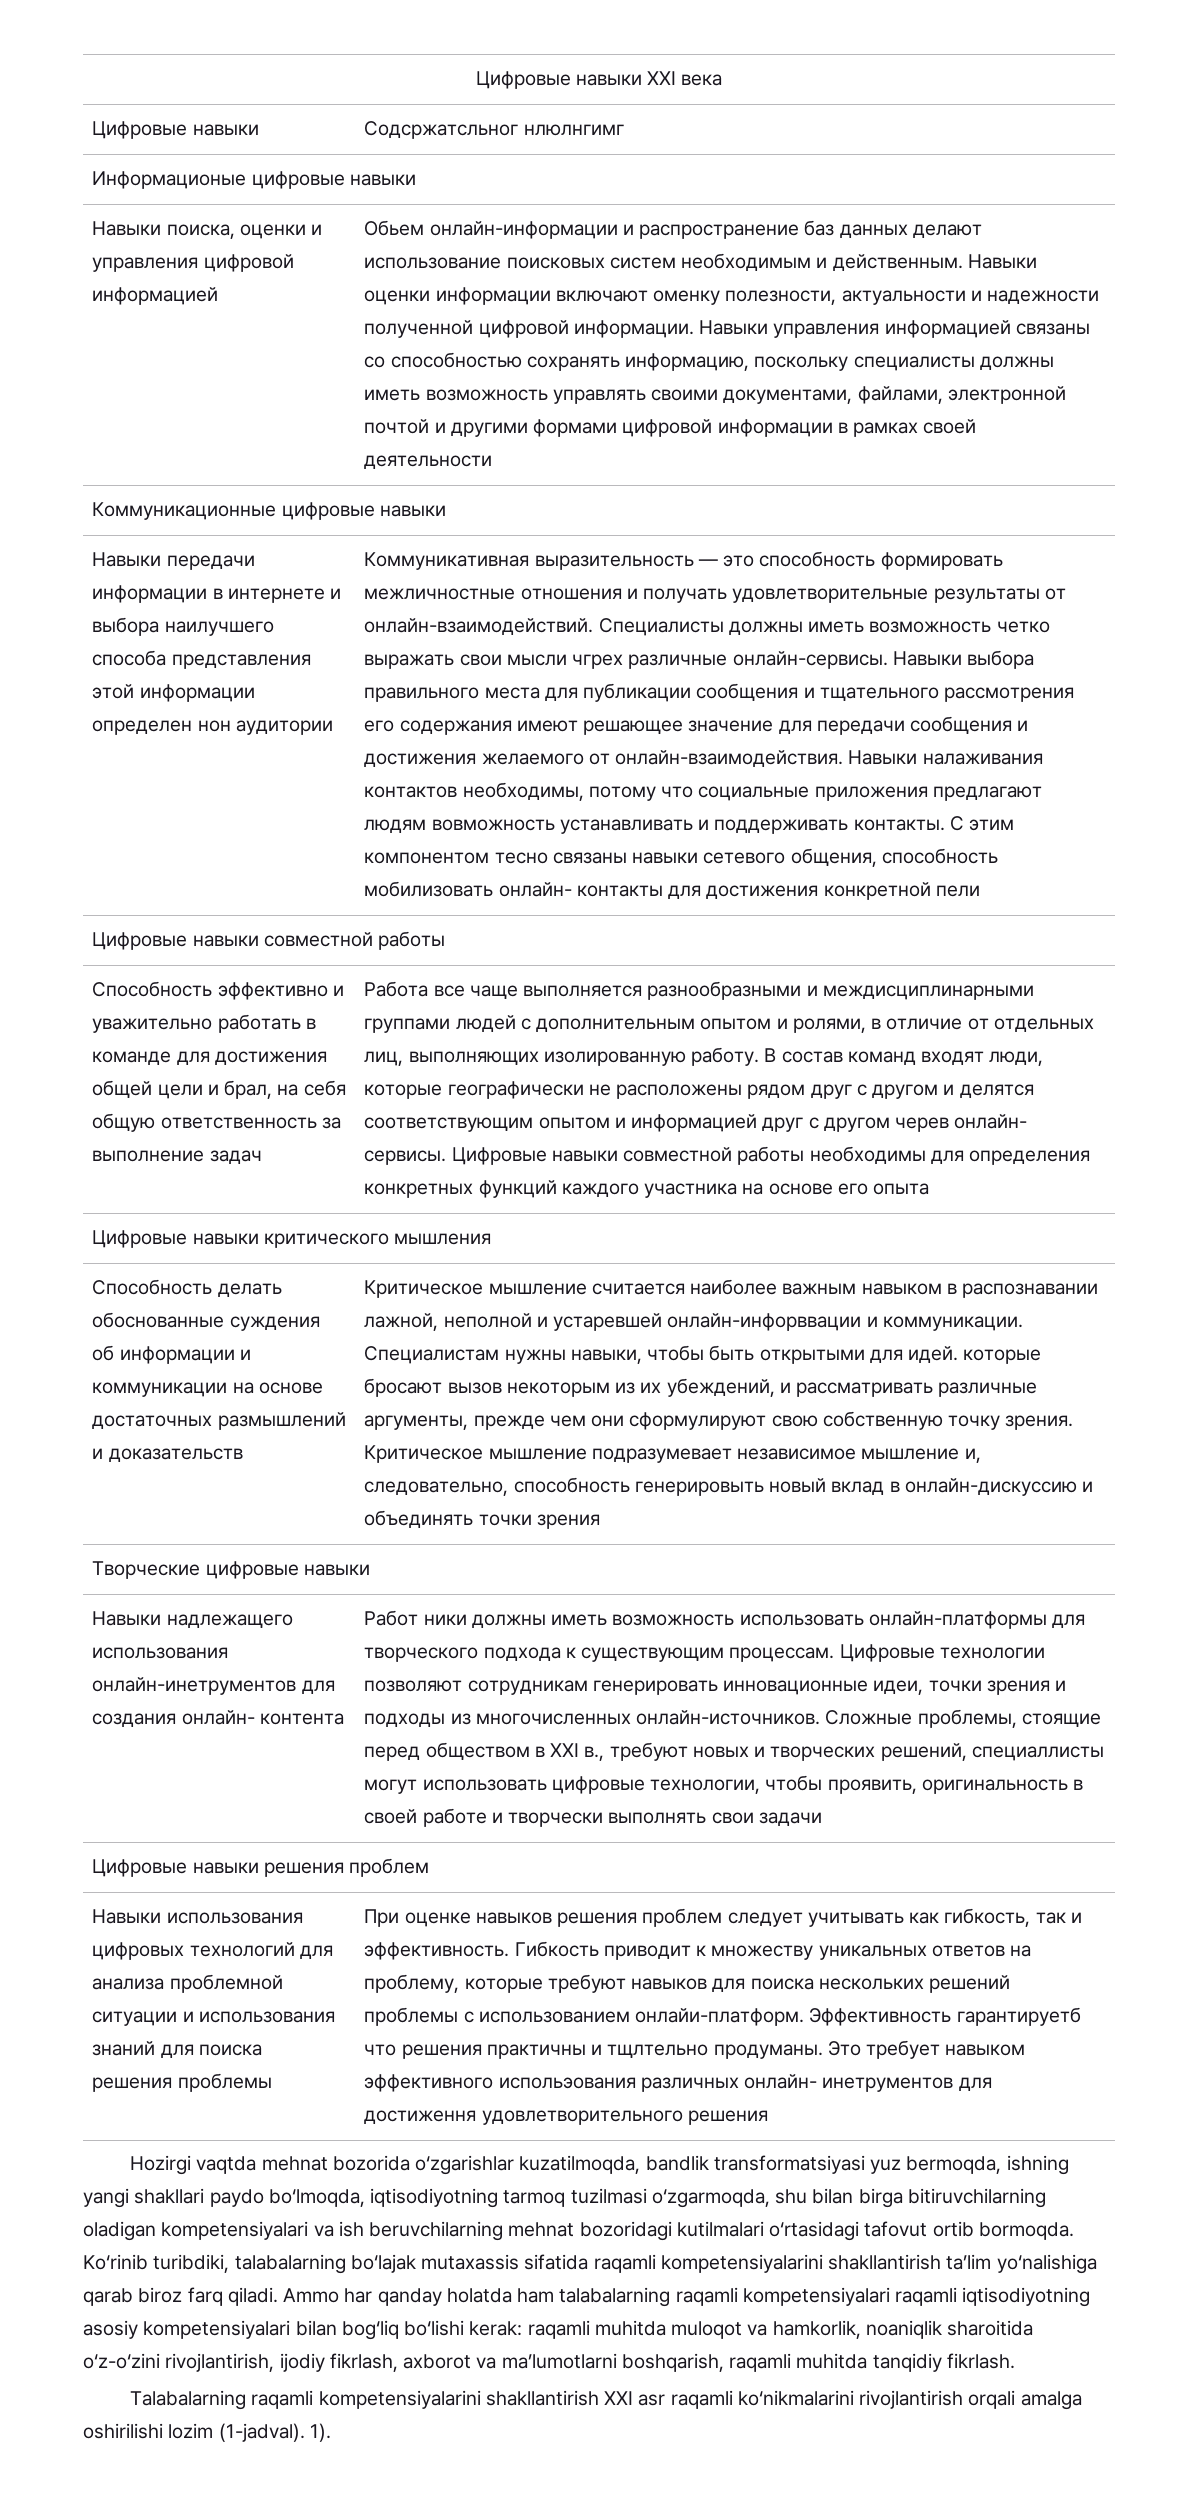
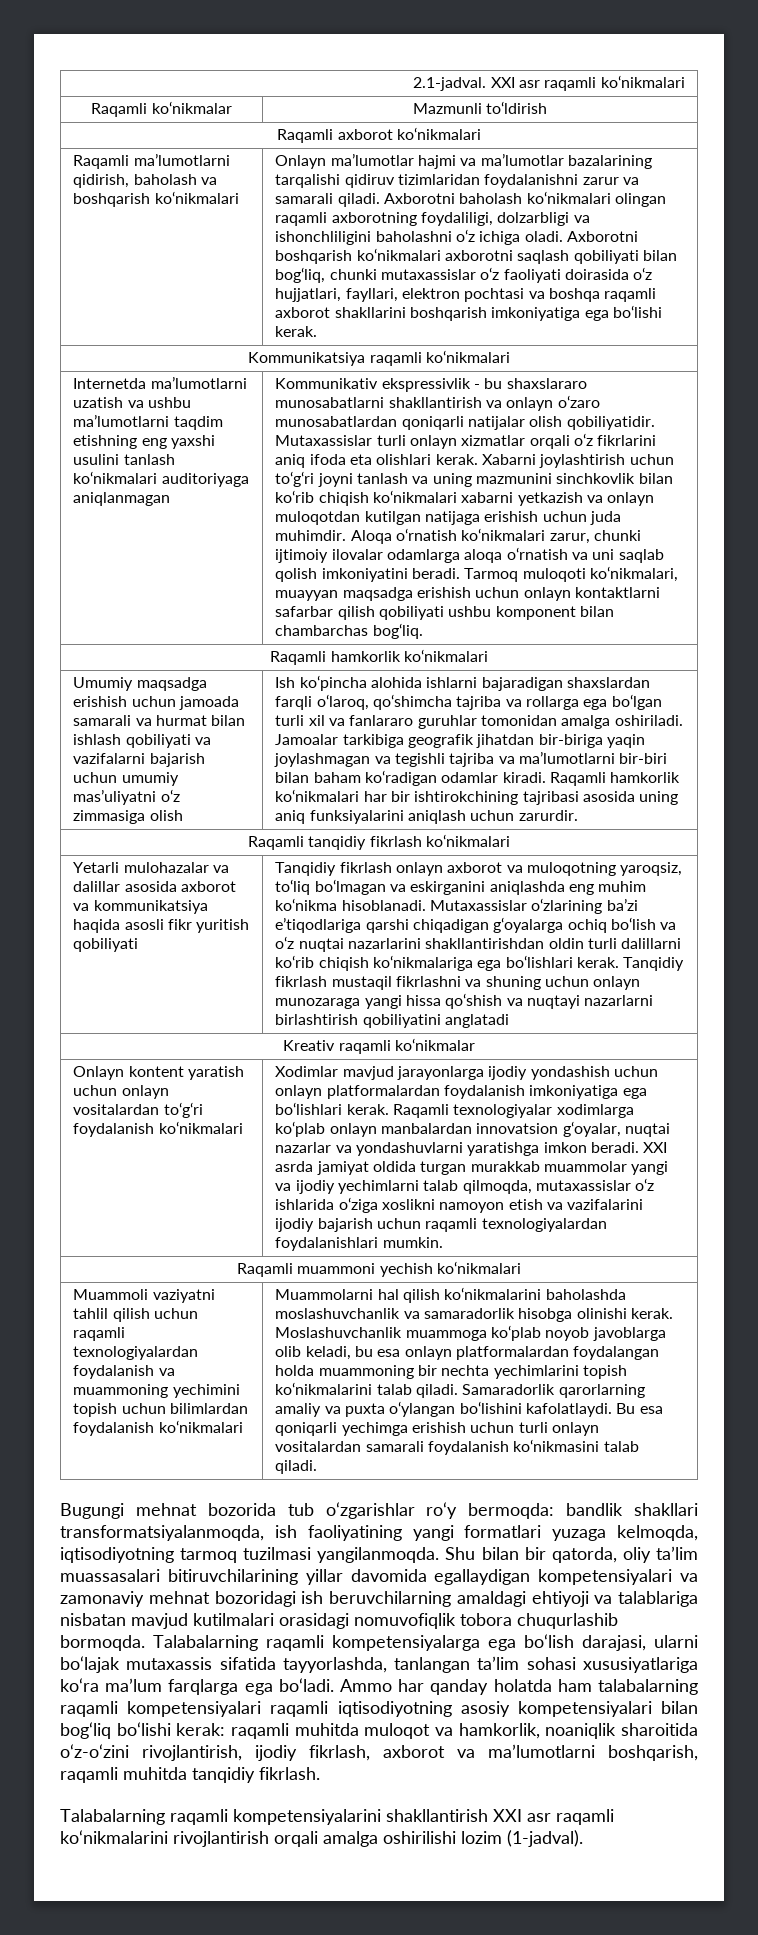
- Цифровые навыки XXI века
- Цифровые навыки | Содсржатсльног нлюлнгимг
- Информационые цифровые навыки
- Навыки поиска, оценки и управления цифровой информацией | Обьем онлайн-информации и распространение баз данных делают использование поисковых систем необходимым и действенным. Навыки оценки информации включают оменку полезности, актуальности и надежности полученной цифровой информации. Навыки управления информацией связаны со способностью сохранять информацию, поскольку специалисты должны иметь возможность управлять своими документами, файлами, электронной почтой и другими формами цифровой информации в рамках своей деятельности
- Коммуникационные цифровые навыки
- Навыки передачи информации в интернете и выбора наилучшего способа представления этой информации определен нон аудитории | Коммуникативная выразительность — это способность формировать межличностные отношения и получать удовлетворительные результаты от онлайн-взаимодействий. Специалисты должны иметь возможность четко выражать свои мысли чгрех различные онлайн-сервисы. Навыки выбора правильного места для публикации сообщения и тщательного рассмотрения его содержания имеют решающее значение для передачи сообщения и достижения желаемого от онлайн-взаимодействия. Навыки налаживания контактов необходимы, потому что социальные приложения предлагают людям вовможность устанавливать и поддерживать контакты. С этим компонентом тесно связаны навыки сетевого общения, способность мобилизовать онлайн- контакты для достижения конкретной пели
- Цифровые навыки совместной работы
- Способность эффективно и уважительно работать в команде для достижения общей цели и брал, на себя общую ответственность за выполнение задач | Работа все чаще выполняется разнообразными и междисциплинарными группами людей с дополнительным опытом и ролями, в отличие от отдельных лиц, выполняющих изолированную работу. В состав команд входят люди, которые географически не расположены рядом друг с другом и делятся соответствующим опытом и информацией друг с другом черев онлайн- сервисы. Цифровые навыки совместной работы необходимы для определения конкретных функций каждого участника на основе его опыта
- Цифровые навыки критического мышления
- Способность делать обоснованные суждения об информации и коммуникации на основе достаточных размышлений и доказательств | Критическое мышление считается наиболее важным навыком в распознавании лажной, неполной и устаревшей онлайн-инфорввации и коммуникации. Специалистам нужны навыки, чтобы быть открытыми для идей. которые бросают вызов некоторым из их убеждений, и рассматривать различные аргументы, прежде чем они сформулируют свою собственную точку зрения. Критическое мышление подразумевает независимое мышление и, следовательно, способность генерировыть новый вклад в онлайн-дискуссию и объединять точки зрения
- Творческие цифровые навыки
- Навыки надлежащего использования онлайн-инетрументов для создания онлайн- контента | Работ ники должны иметь возможность использовать онлайн-платформы для творческого подхода к существующим процессам. Цифровые технологии позволяют сотрудникам генерировать инновационные идеи, точки зрения и подходы из многочисленных онлайн-источников. Сложные проблемы, стоящие перед обществом в XXI в., требуют новых и творческих решений, специаллисты могут использовать цифровые технологии, чтобы проявить, оригинальность в своей работе и творчески выполнять свои задачи
- Цифровые навыки решения проблем
- Навыки использования цифровых технологий для анализа проблемной ситуации и использования знаний для поиска решения проблемы | При оценке навыков решения проблем следует учитывать как гибкость, так и эффективность. Гибкость приводит к множеству уникальных ответов на проблему, которые требуют навыков для поиска нескольких решений проблемы с использованием онлайи-платформ. Эффективность гарантируетб что решения практичны и тщлтельно продуманы. Это требует навыком эффективного испольэования различных онлайн- инетрументов для достиження удовлетворительного решения
- Hozirgi vaqtda mehnat bozorida o‘zgarishlar kuzatilmoqda, bandlik transformatsiyasi yuz bermoqda, ishning yangi shakllari paydo bo‘lmoqda, iqtisodiyotning tarmoq tuzilmasi o‘zgarmoqda, shu bilan birga bitiruvchilarning oladigan kompetensiyalari va ish beruvchilarning mehnat bozoridagi kutilmalari o‘rtasidagi tafovut ortib bormoqda. Ko‘rinib turibdiki, talabalarning bo‘lajak mutaxassis sifatida raqamli kompetensiyalarini shakllantirish ta’lim yo‘nalishiga qarab biroz farq qiladi.
+ 2.1-jadval. XXI asr raqamli ko‘nikmalari
+ Raqamli ko‘nikmalar | Mazmunli to‘ldirish
+ Raqamli axborot ko‘nikmalari
+ Raqamli ma’lumotlarni qidirish, baholash va boshqarish ko‘nikmalari | Onlayn ma’lumotlar hajmi va ma’lumotlar bazalarining tarqalishi qidiruv tizimlaridan foydalanishni zarur va samarali qiladi. Axborotni baholash ko‘nikmalari olingan raqamli axborotning foydaliligi, dolzarbligi va ishonchliligini baholashni o‘z ichiga oladi. Axborotni boshqarish ko‘nikmalari axborotni saqlash qobiliyati bilan bog‘liq, chunki mutaxassislar o‘z faoliyati doirasida o‘z hujjatlari, fayllari, elektron pochtasi va boshqa raqamli axborot shakllarini boshqarish imkoniyatiga ega bo‘lishi kerak.
+ Kommunikatsiya raqamli ko‘nikmalari
+ Internetda ma’lumotlarni uzatish va ushbu ma’lumotlarni taqdim etishning eng yaxshi usulini tanlash ko‘nikmalari auditoriyaga aniqlanmagan | Kommunikativ ekspressivlik - bu shaxslararo munosabatlarni shakllantirish va onlayn o‘zaro munosabatlardan qoniqarli natijalar olish qobiliyatidir. Mutaxassislar turli onlayn xizmatlar orqali o‘z fikrlarini aniq ifoda eta olishlari kerak. Xabarni joylashtirish uchun to‘g‘ri joyni tanlash va uning mazmunini sinchkovlik bilan ko‘rib chiqish ko‘nikmalari xabarni yetkazish va onlayn muloqotdan kutilgan natijaga erishish uchun juda muhimdir. Aloqa o‘rnatish ko‘nikmalari zarur, chunki ijtimoiy ilovalar odamlarga aloqa o‘rnatish va uni saqlab qolish imkoniyatini beradi. Tarmoq muloqoti ko‘nikmalari, muayyan maqsadga erishish uchun onlayn kontaktlarni safarbar qilish qobiliyati ushbu komponent bilan chambarchas bog‘liq.
+ Raqamli hamkorlik ko‘nikmalari
+ Umumiy maqsadga erishish uchun jamoada samarali va hurmat bilan ishlash qobiliyati va vazifalarni bajarish uchun umumiy mas’uliyatni o‘z zimmasiga olish | Ish ko‘pincha alohida ishlarni bajaradigan shaxslardan farqli o‘laroq, qo‘shimcha tajriba va rollarga ega bo‘lgan turli xil va fanlararo guruhlar tomonidan amalga oshiriladi. Jamoalar tarkibiga geografik jihatdan bir-biriga yaqin joylashmagan va tegishli tajriba va ma’lumotlarni bir-biri bilan baham ko‘radigan odamlar kiradi. Raqamli hamkorlik ko‘nikmalari har bir ishtirokchining tajribasi asosida uning aniq funksiyalarini aniqlash uchun zarurdir.
+ Raqamli tanqidiy fikrlash ko‘nikmalari
+ Yetarli mulohazalar va dalillar asosida axborot va kommunikatsiya haqida asosli fikr yuritish qobiliyati | Tanqidiy fikrlash onlayn axborot va muloqotning yaroqsiz, to‘liq bo‘lmagan va eskirganini aniqlashda eng muhim ko‘nikma hisoblanadi. Mutaxassislar o‘zlarining ba’zi e’tiqodlariga qarshi chiqadigan g‘oyalarga ochiq bo‘lish va o‘z nuqtai nazarlarini shakllantirishdan oldin turli dalillarni ko‘rib chiqish ko‘nikmalariga ega bo‘lishlari kerak. Tanqidiy fikrlash mustaqil fikrlashni va shuning uchun onlayn munozaraga yangi hissa qo‘shish va nuqtayi nazarlarni birlashtirish qobiliyatini anglatadi
+ Kreativ raqamli ko‘nikmalar
+ Onlayn kontent yaratish uchun onlayn vositalardan to‘g‘ri foydalanish ko‘nikmalari | Xodimlar mavjud jarayonlarga ijodiy yondashish uchun onlayn platformalardan foydalanish imkoniyatiga ega bo‘lishlari kerak. Raqamli texnologiyalar xodimlarga ko‘plab onlayn manbalardan innovatsion g‘oyalar, nuqtai nazarlar va yondashuvlarni yaratishga imkon beradi. XXI asrda jamiyat oldida turgan murakkab muammolar yangi va ijodiy yechimlarni talab qilmoqda, mutaxassislar o‘z ishlarida o‘ziga xoslikni namoyon etish va vazifalarini ijodiy bajarish uchun raqamli texnologiyalardan foydalanishlari mumkin.
+ Raqamli muammoni yechish ko‘nikmalari
+ Muammoli vaziyatni tahlil qilish uchun raqamli texnologiyalardan foydalanish va muammoning yechimini topish uchun bilimlardan foydalanish ko‘nikmalari | Muammolarni hal qilish ko‘nikmalarini baholashda moslashuvchanlik va samaradorlik hisobga olinishi kerak. Moslashuvchanlik muammoga ko‘plab noyob javoblarga olib keladi, bu esa onlayn platformalardan foydalangan holda muammoning bir nechta yechimlarini topish ko‘nikmalarini talab qiladi. Samaradorlik qarorlarning amaliy va puxta o‘ylangan bo‘lishini kafolatlaydi. Bu esa qoniqarli yechimga erishish uchun turli onlayn vositalardan samarali foydalanish ko‘nikmasini talab qiladi.
+ Bugungi mehnat bozorida tub o‘zgarishlar ro‘y bermoqda: bandlik shakllari transformatsiyalanmoqda, ish faoliyatining yangi formatlari yuzaga kelmoqda, iqtisodiyotning tarmoq tuzilmasi yangilanmoqda. Shu bilan bir qatorda, oliy ta’lim muassasalari bitiruvchilarining yillar davomida egallaydigan kompetensiyalari va zamonaviy mehnat bozoridagi ish beruvchilarning amaldagi ehtiyoji va talablariga nisbatan mavjud kutilmalari orasidagi nomuvofiqlik tobora chuqurlashib bormoqda. Talabalarning raqamli kompetensiyalarga ega bo‘lish darajasi, ularni bo‘lajak mutaxassis sifatida tayyorlashda, tanlangan ta’lim sohasi xususiyatlariga ko‘ra ma’lum farqlarga ega bo‘ladi.
- 1).

